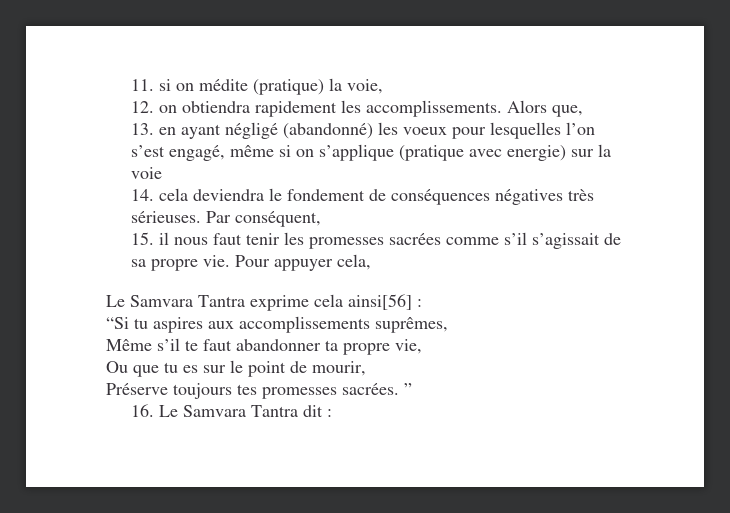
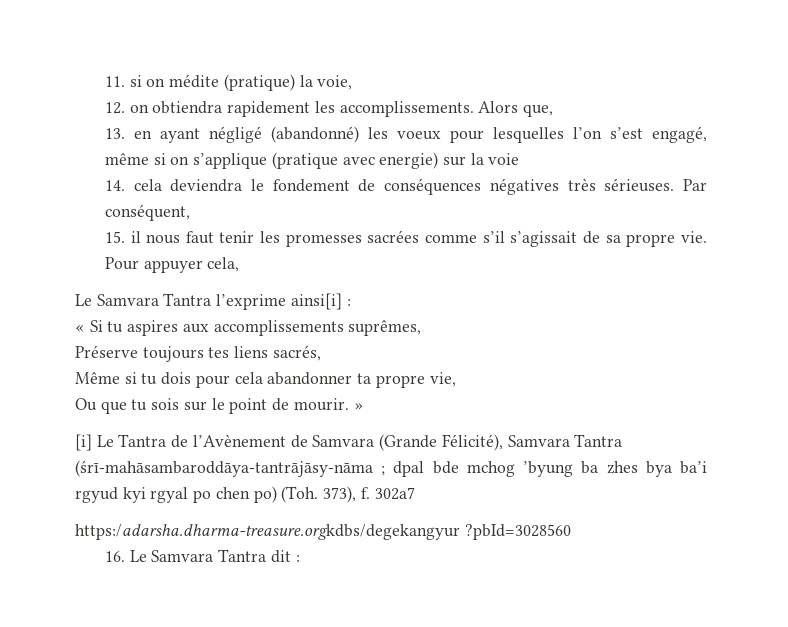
- Le Samvara Tantra exprime cela ainsi[56] :
+ Le Samvara Tantra l’exprime ainsi[i] :
- “Si tu aspires aux accomplissements suprêmes,
+ « Si tu aspires aux accomplissements suprêmes,
- Même s’il te faut abandonner ta propre vie,
+ Préserve toujours tes liens sacrés,
+ Même si tu dois pour cela abandonner ta propre vie,
- Ou que tu es sur le point de mourir,
- Préserve toujours tes promesses sacrées. ”
+ Ou que tu sois sur le point de mourir. »
+ [i] Le Tantra de l’Avènement de Samvara (Grande Félicité), Samvara Tantra (śrī-mahāsambaroddāya-tantrājāsy-nāma ; dpal bde mchog ’byung ba zhes bya ba’i rgyud kyi rgyal po chen po) (Toh. 373), f. 302a7
+ https:/adarsha.dharma-treasure.orgkdbs/degekangyur ?pbId=3028560

